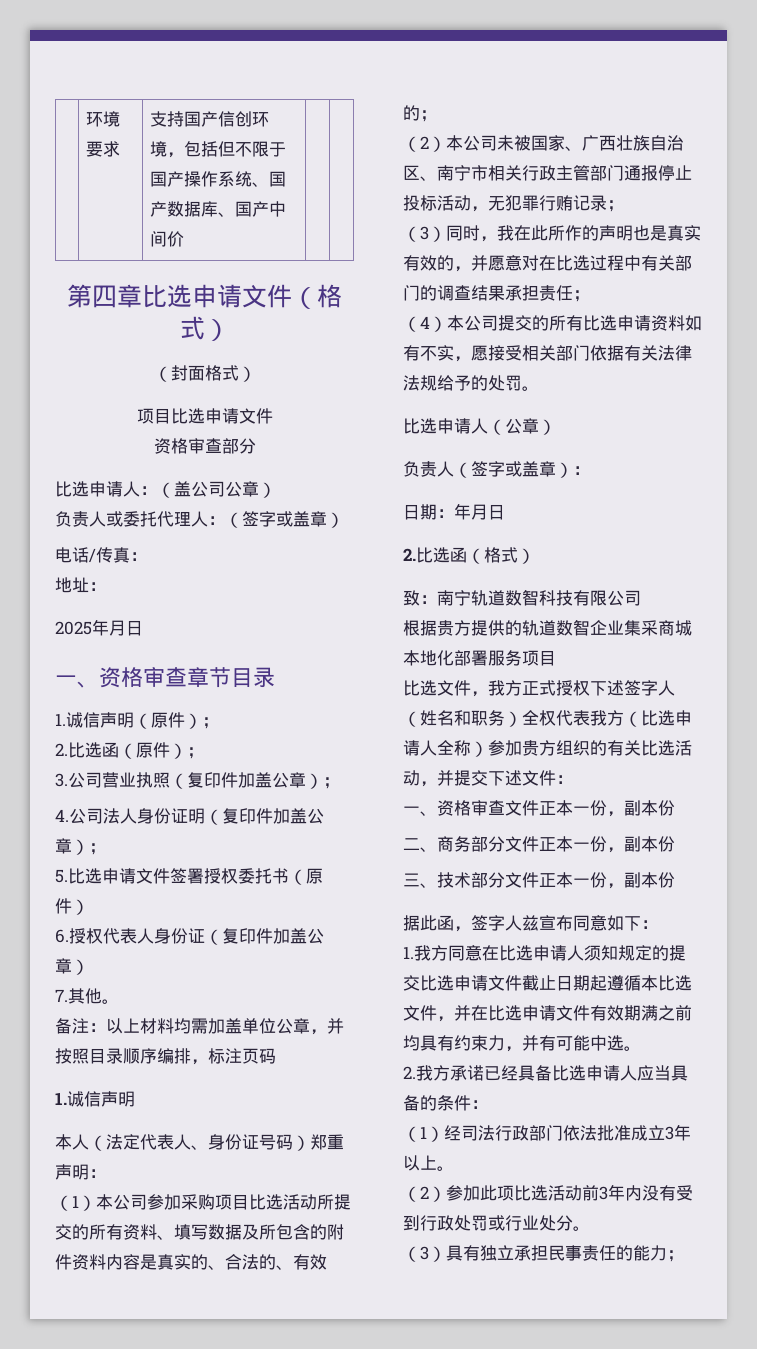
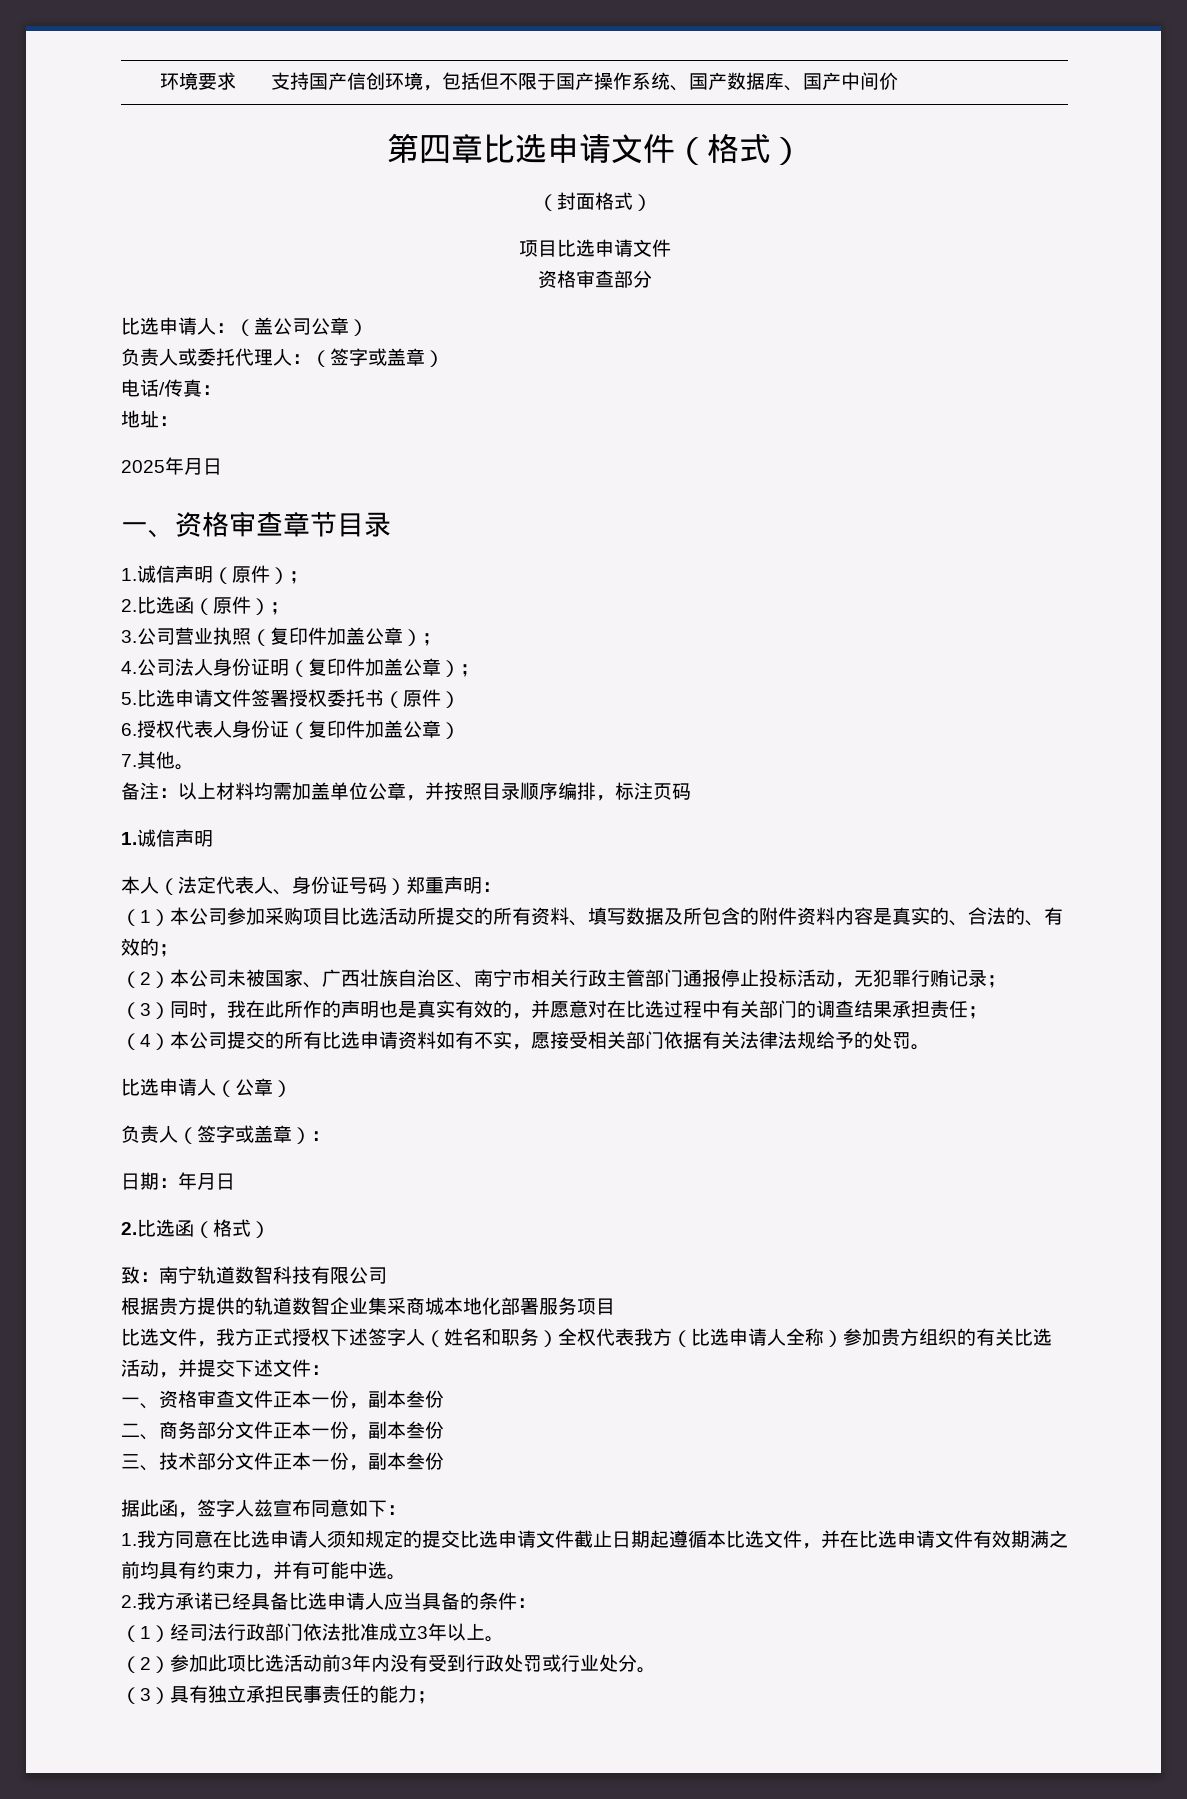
- 一、资格审查文件正本一份，副本份
+ 一、资格审查文件正本一份，副本叁份
- 二、商务部分文件正本一份，副本份
+ 二、商务部分文件正本一份，副本叁份
- 三、技术部分文件正本一份，副本份
+ 三、技术部分文件正本一份，副本叁份

